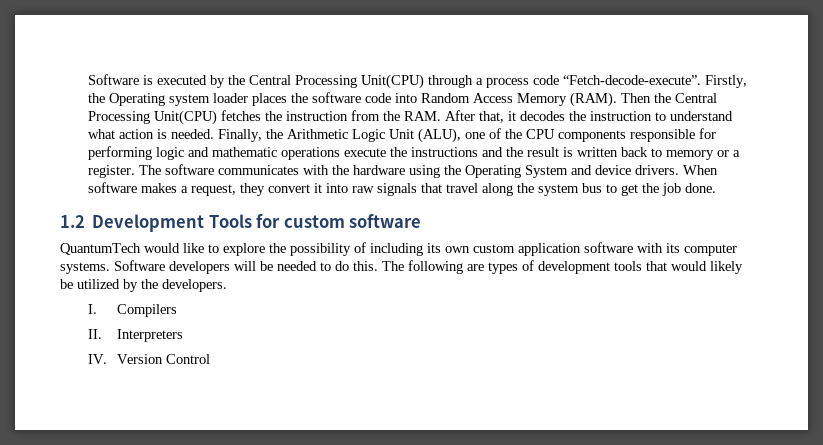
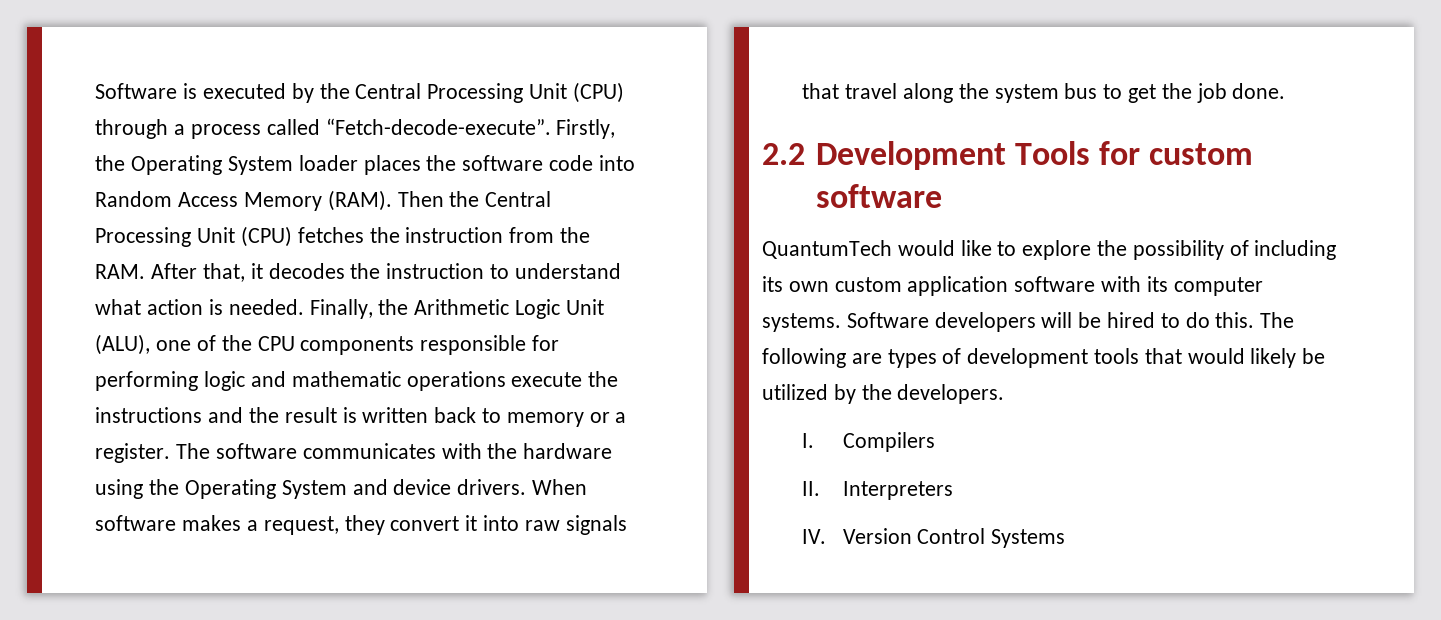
- Software is executed by the Central Processing Unit(CPU) through a process code “Fetch-decode-execute”.
+ Software is executed by the Central Processing Unit (CPU) through a process called “Fetch-decode-execute”.
- Firstly, the Operating system loader places the software code into Random Access Memory (RAM).
+ Firstly, the Operating System loader places the software code into Random Access Memory (RAM).
- Then the Central Processing Unit(CPU) fetches the instruction from the RAM. After that, it decodes the instruction to understand what action is needed.
+ Then the Central Processing Unit (CPU) fetches the instruction from the RAM. After that, it decodes the instruction to understand what action is needed.
- 1.2 Development Tools for custom software
+ 2.2 Development Tools for custom software
- Software developers will be needed to do this.
+ Software developers will be hired to do this.
- IV. Version Control
+ IV. Version Control Systems

